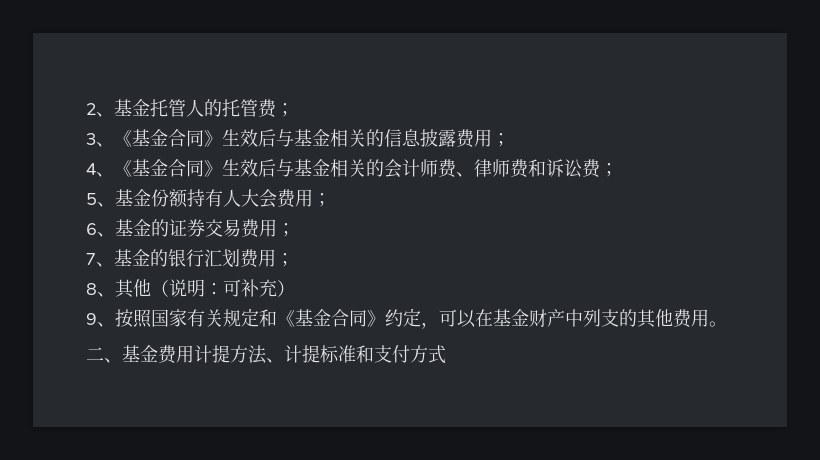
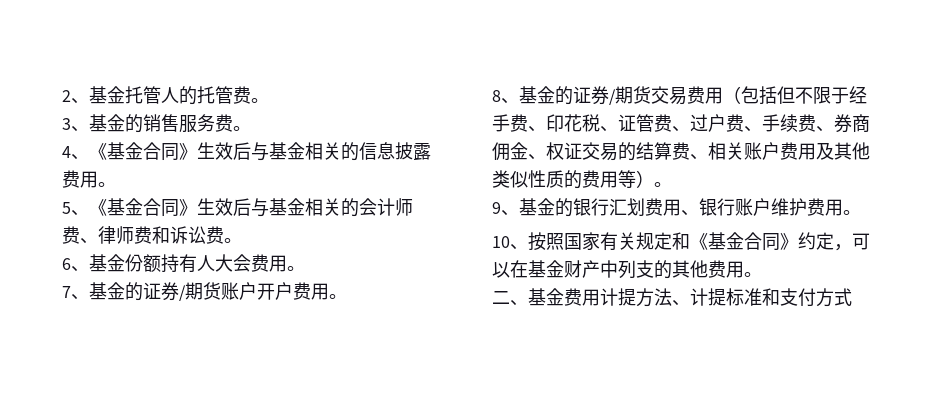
- 2、基金托管人的托管费；
+ 2、基金托管人的托管费。
- 3、《基金合同》生效后与基金相关的信息披露费用；
- 4、《基金合同》生效后与基金相关的会计师费、律师费和诉讼费；
- 5、基金份额持有人大会费用；
- 6、基金的证券交易费用；
- 7、基金的银行汇划费用；
- 8、其他（说明：可补充）
- 9、按照国家有关规定和《基金合同》约定，可以在基金财产中列支的其他费用。
+ 3、基金的销售服务费。
+ 4、《基金合同》生效后与基金相关的信息披露费用。
+ 5、《基金合同》生效后与基金相关的会计师费、律师费和诉讼费。
+ 6、基金份额持有人大会费用。
+ 7、基金的证券/期货账户开户费用。
+ 8、基金的证券/期货交易费用（包括但不限于经手费、印花税、证管费、过户费、手续费、券商佣金、权证交易的结算费、相关账户费用及其他类似性质的费用等）。
+ 9、基金的银行汇划费用、银行账户维护费用。
+ 10、按照国家有关规定和《基金合同》约定，可以在基金财产中列支的其他费用。

